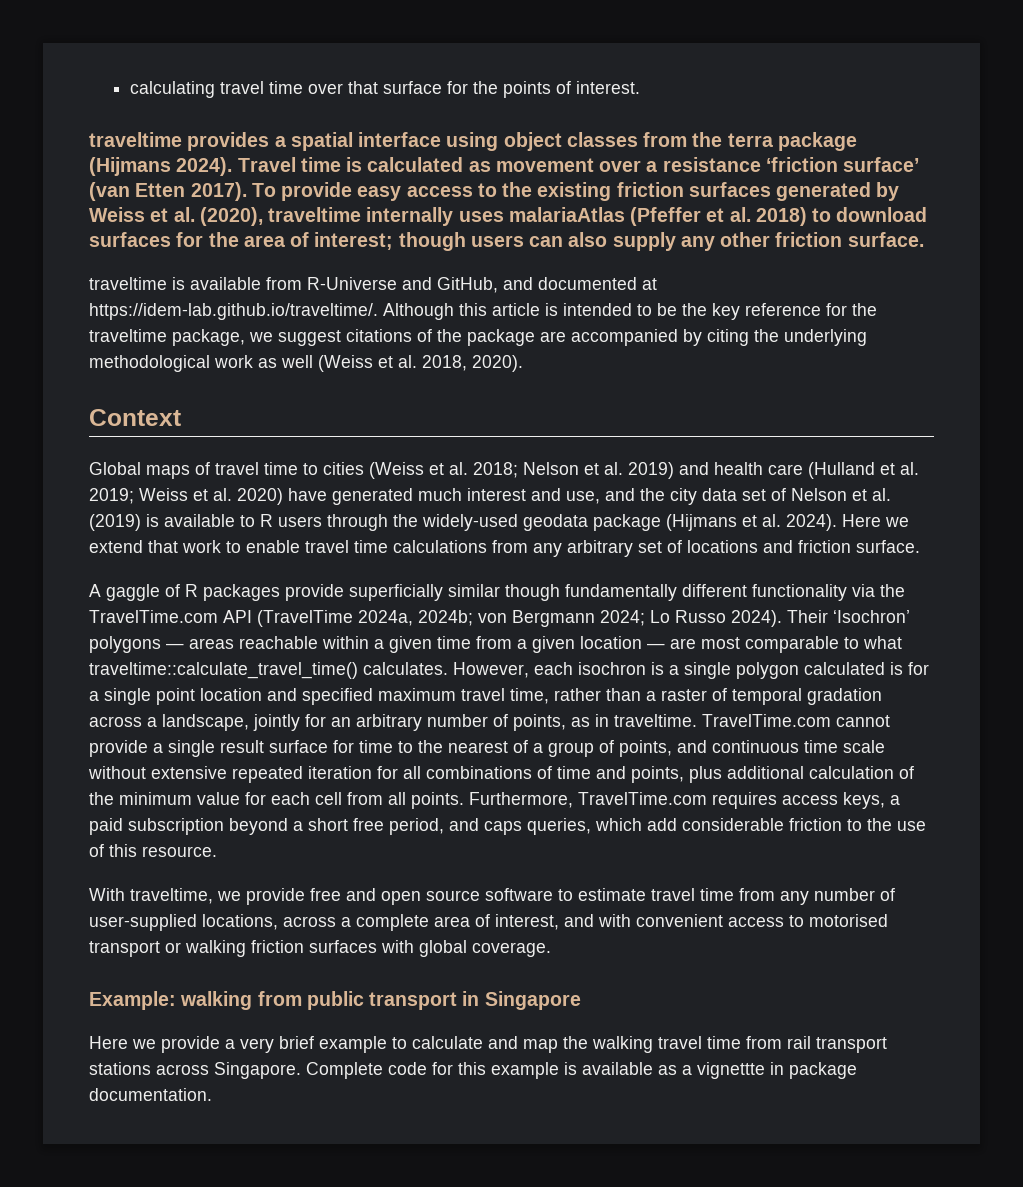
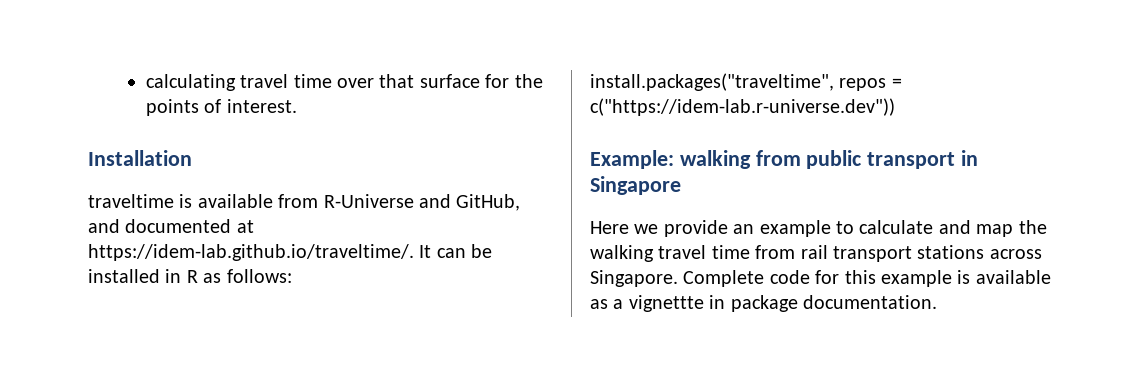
- traveltime provides a spatial interface using object classes from the terra package (Hijmans 2024). Travel time is calculated as movement over a resistance ‘friction surface’ (van Etten 2017). To provide easy access to the existing friction surfaces generated by Weiss et al. (2020), traveltime internally uses malariaAtlas (Pfeffer et al. 2018) to download surfaces for the area of interest; though users can also supply any other friction surface.
+ Installation
- traveltime is available from R-Universe and GitHub, and documented at https://idem-lab.github.io/traveltime/. Although this article is intended to be the key reference for the traveltime package, we suggest citations of the package are accompanied by citing the underlying methodological work as well (Weiss et al. 2018, 2020).
- Context
- Global maps of travel time to cities (Weiss et al. 2018; Nelson et al. 2019) and health care (Hulland et al. 2019; Weiss et al. 2020) have generated much interest and use, and the city data set of Nelson et al. (2019) is available to R users through the widely-used geodata package (Hijmans et al. 2024). Here we extend that work to enable travel time calculations from any arbitrary set of locations and friction surface.
- A gaggle of R packages provide superficially similar though fundamentally different functionality via the TravelTime.com API (TravelTime 2024a, 2024b; von Bergmann 2024; Lo Russo 2024). Their ‘Isochron’ polygons — areas reachable within a given time from a given location — are most comparable to what traveltime::calculate_travel_time() calculates. However, each isochron is a single polygon calculated is for a single point location and specified maximum travel time, rather than a raster of temporal gradation across a landscape, jointly for an arbitrary number of points, as in traveltime. TravelTime.com cannot provide a single result surface for time to the nearest of a group of points, and continuous time scale without extensive repeated iteration for all combinations of time and points, plus additional calculation of the minimum value for each cell from all points. Furthermore, TravelTime.com requires access keys, a paid subscription beyond a short free period, and caps queries, which add considerable friction to the use of this resource.
- With traveltime, we provide free and open source software to estimate travel time from any number of user-supplied locations, across a complete area of interest, and with convenient access to motorised transport or walking friction surfaces with global coverage.
+ traveltime is available from R-Universe and GitHub, and documented at https://idem-lab.github.io/traveltime/. It can be installed in R as follows:
+ install.packages("traveltime", repos = c("https://idem-lab.r-universe.dev"))
- Here we provide a very brief example to calculate and map the walking travel time from rail transport stations across Singapore.
+ Here we provide an example to calculate and map the walking travel time from rail transport stations across Singapore.

